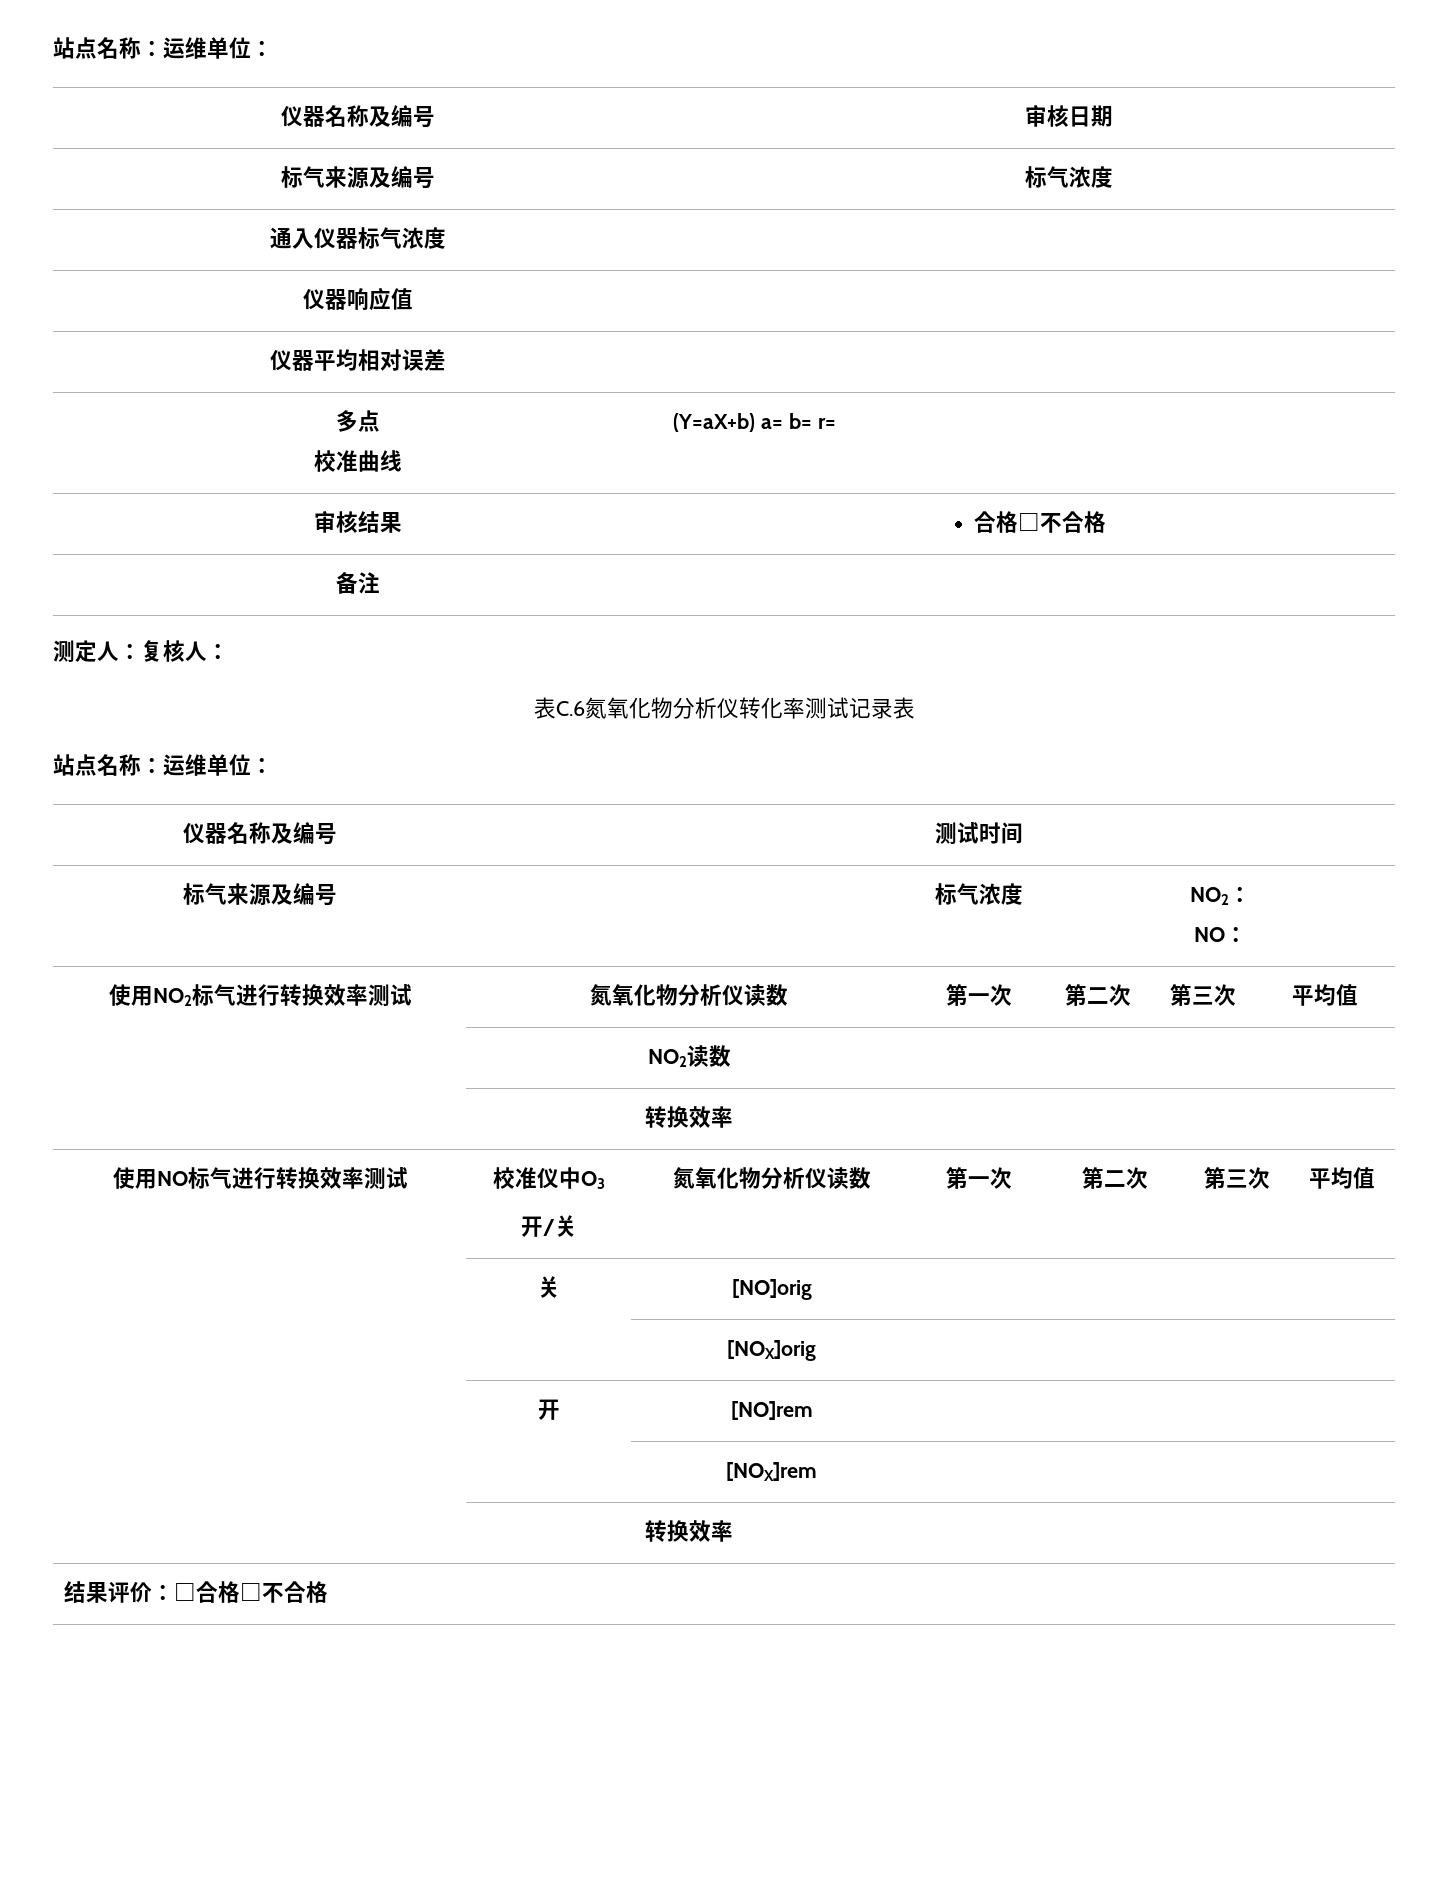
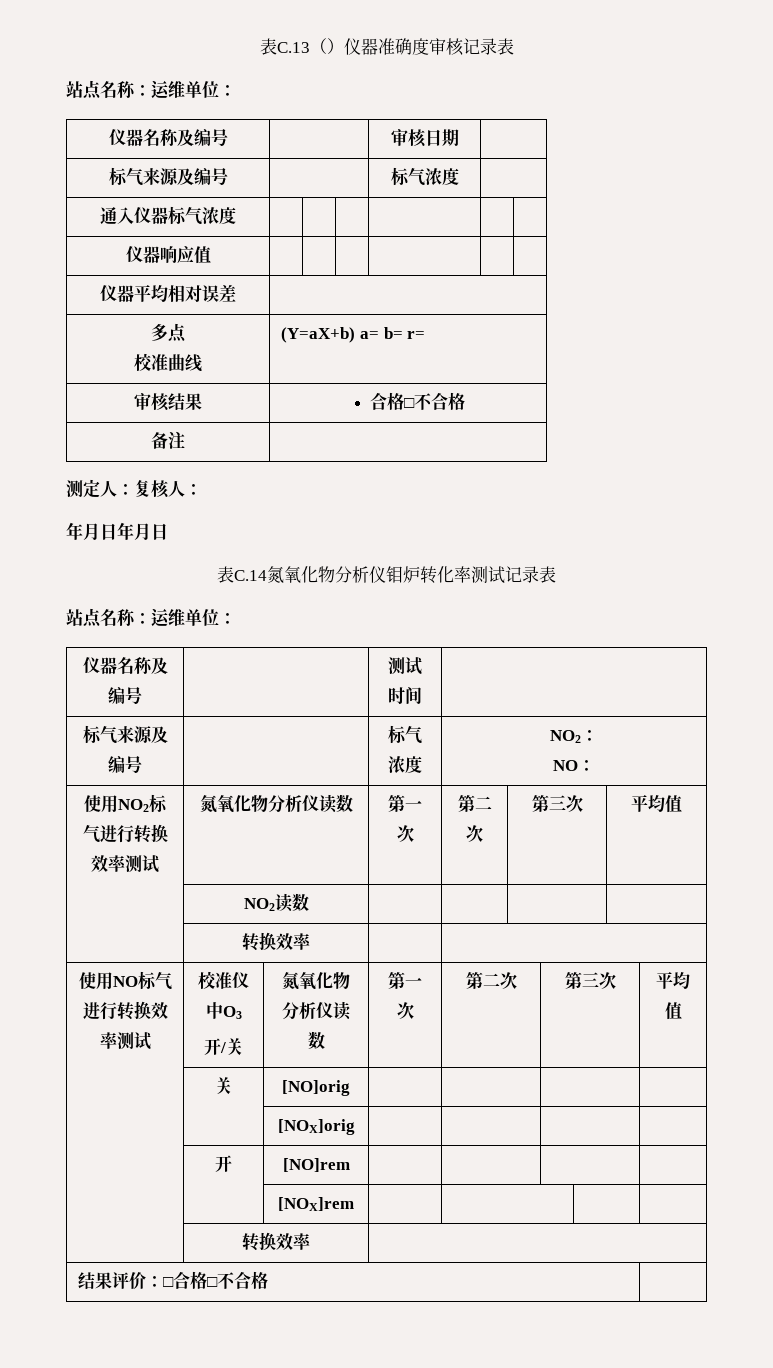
+ 表C.13（）仪器准确度审核记录表
- 表C.6氮氧化物分析仪转化率测试记录表
+ 年月日年月日
+ 表C.14氮氧化物分析仪钼炉转化率测试记录表

